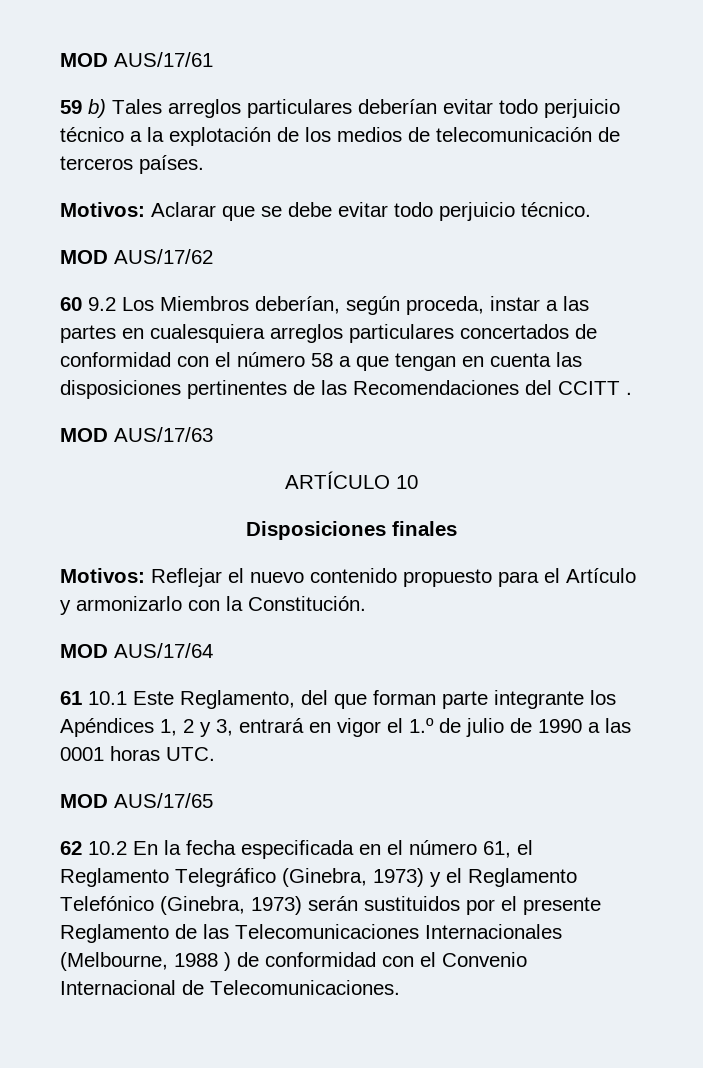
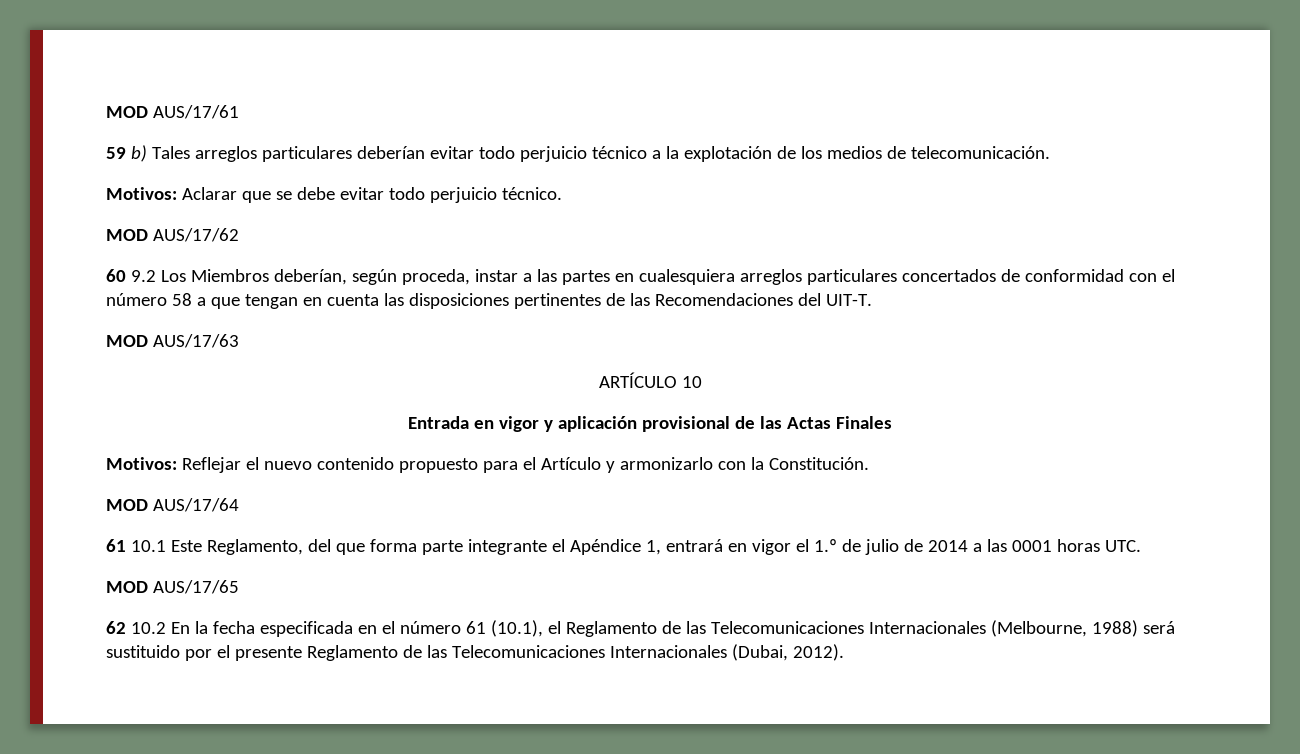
- 59 b) Tales arreglos particulares deberían evitar todo perjuicio técnico a la explotación de los medios de telecomunicación de terceros países.
+ 59 b) Tales arreglos particulares deberían evitar todo perjuicio técnico a la explotación de los medios de telecomunicación.
- 60 9.2 Los Miembros deberían, según proceda, instar a las partes en cualesquiera arreglos particulares concertados de conformidad con el número 58 a que tengan en cuenta las disposiciones pertinentes de las Recomendaciones del CCITT .
+ 60 9.2 Los Miembros deberían, según proceda, instar a las partes en cualesquiera arreglos particulares concertados de conformidad con el número 58 a que tengan en cuenta las disposiciones pertinentes de las Recomendaciones del UIT-T.
- Disposiciones finales
+ Entrada en vigor y aplicación provisional de las Actas Finales
- 61 10.1 Este Reglamento, del que forman parte integrante los Apéndices 1, 2 y 3, entrará en vigor el 1.º de julio de 1990 a las 0001 horas UTC.
+ 61 10.1 Este Reglamento, del que forma parte integrante el Apéndice 1, entrará en vigor el 1.º de julio de 2014 a las 0001 horas UTC.
- 62 10.2 En la fecha especificada en el número 61, el Reglamento Telegráfico (Ginebra, 1973) y el Reglamento Telefónico (Ginebra, 1973) serán sustituidos por el presente Reglamento de las Telecomunicaciones Internacionales (Melbourne, 1988 ) de conformidad con el Convenio Internacional de Telecomunicaciones.
+ 62 10.2 En la fecha especificada en el número 61 (10.1), el Reglamento de las Telecomunicaciones Internacionales (Melbourne, 1988) será sustituido por el presente Reglamento de las Telecomunicaciones Internacionales (Dubai, 2012).

